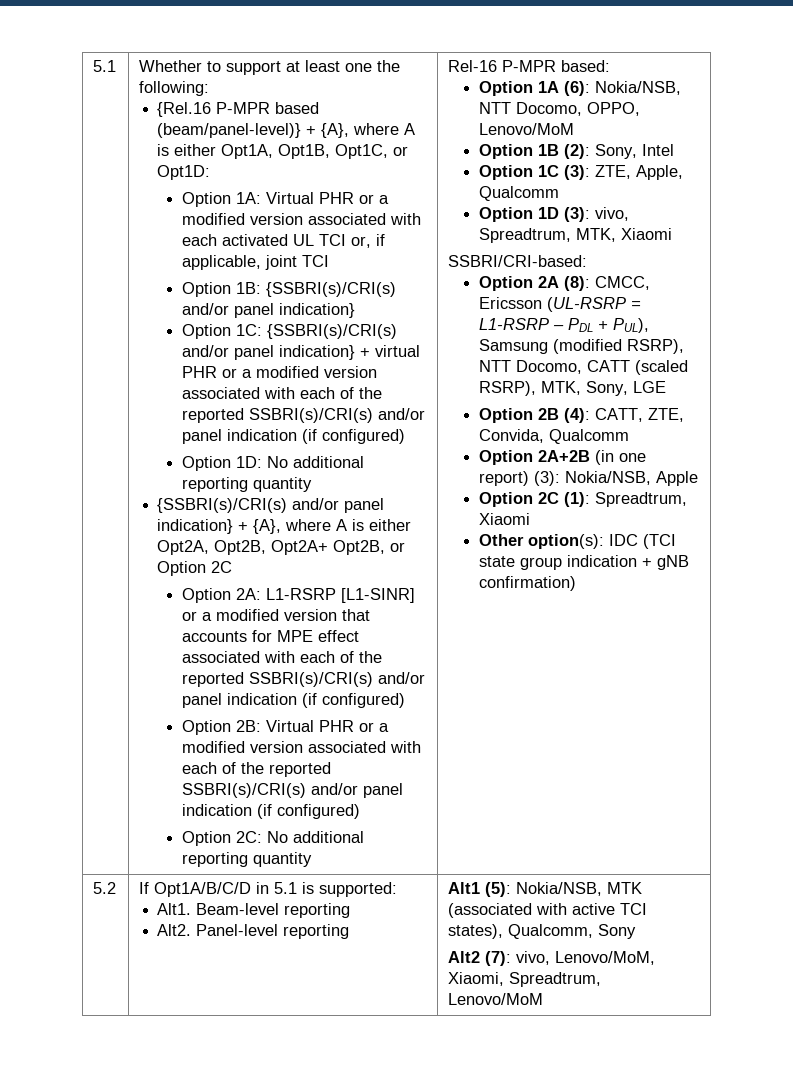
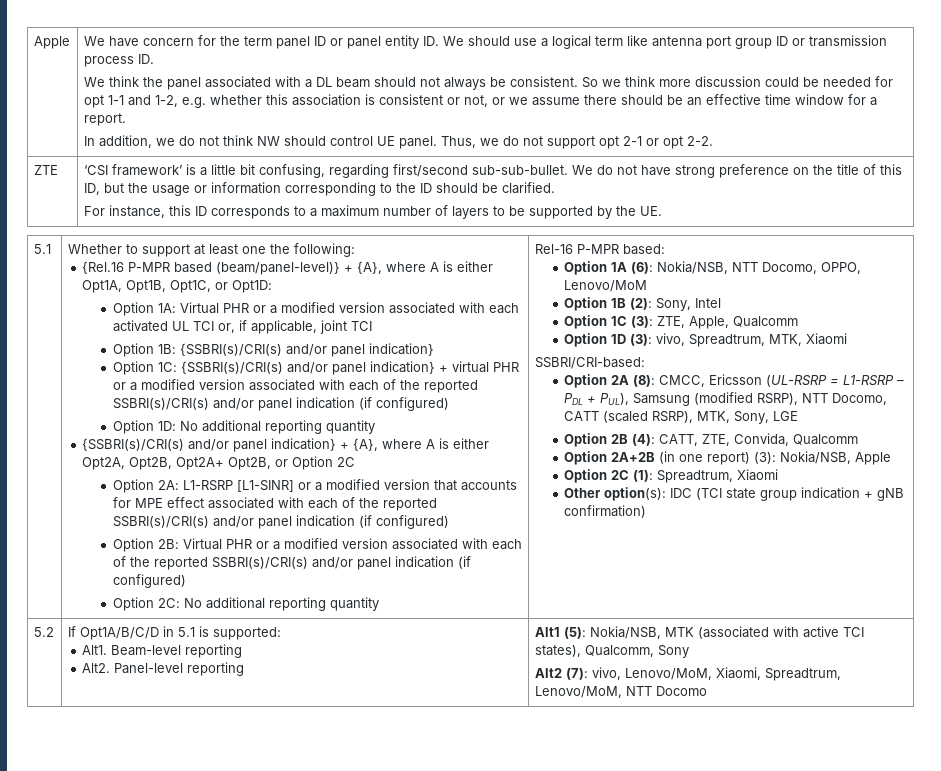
+ Apple | We have concern for the term panel ID or panel entity ID. We should use a logical term like antenna port group ID or transmission process ID.
+ We think the panel associated with a DL beam should not always be consistent. So we think more discussion could be needed for opt 1-1 and 1-2, e.g. whether this association is consistent or not, or we assume there should be an effective time window for a report.
+ In addition, we do not think NW should control UE panel. Thus, we do not support opt 2-1 or opt 2-2.
+ ZTE | ‘CSI framework’ is a little bit confusing, regarding first/second sub-sub-bullet. We do not have strong preference on the title of this ID, but the usage or information corresponding to the ID should be clarified.
+ For instance, this ID corresponds to a maximum number of layers to be supported by the UE.
  5.2 | If Opt1A/B/C/D in 5.1 is supported:
  Alt1. Beam-level reporting
  Alt2. Panel-level reporting | Alt1 (5): Nokia/NSB, MTK (associated with active TCI states), Qualcomm, Sony
- Alt2 (7): vivo, Lenovo/MoM, Xiaomi, Spreadtrum, Lenovo/MoM
+ Alt2 (7): vivo, Lenovo/MoM, Xiaomi, Spreadtrum, Lenovo/MoM, NTT Docomo

